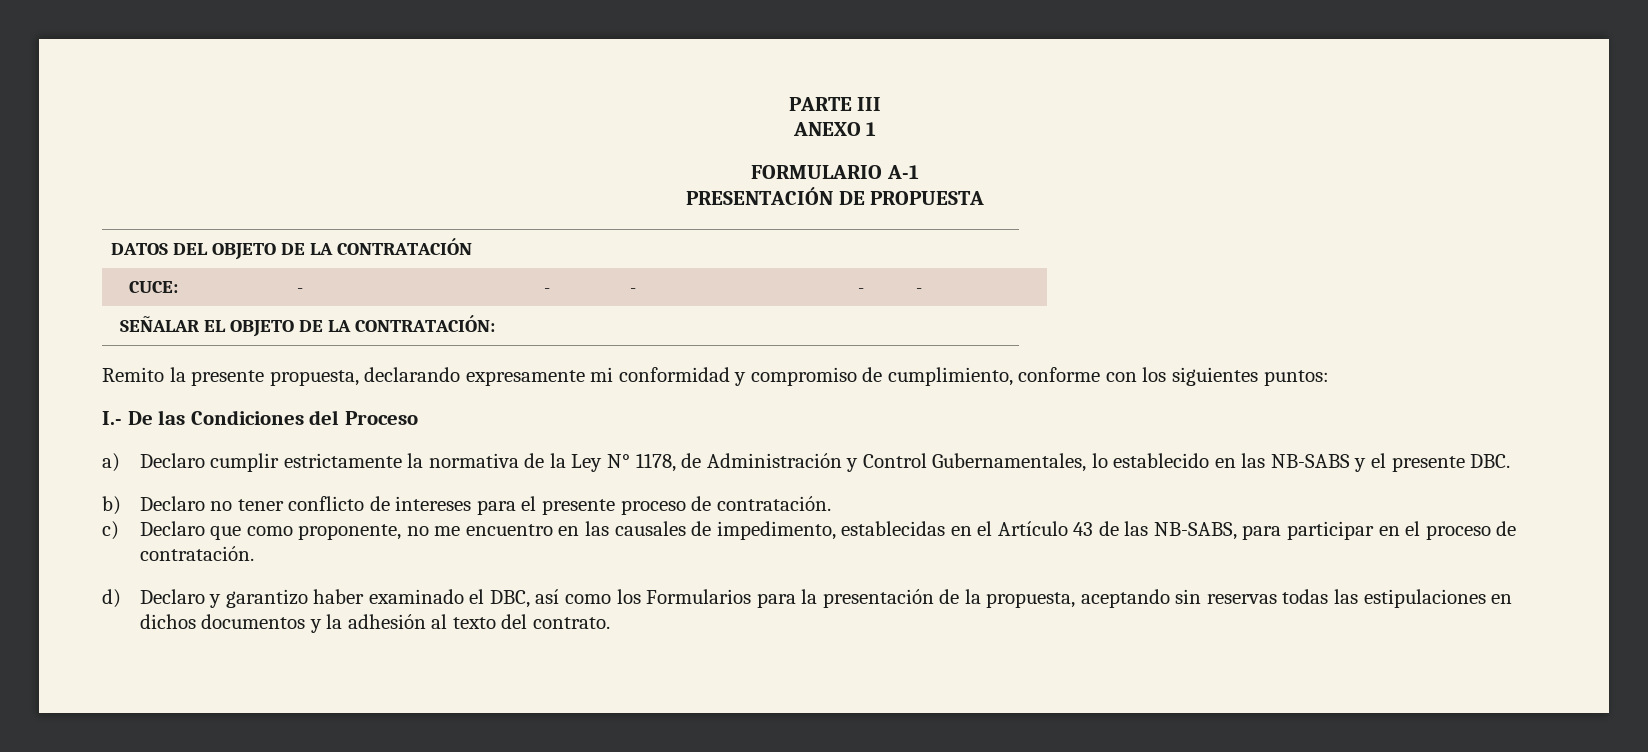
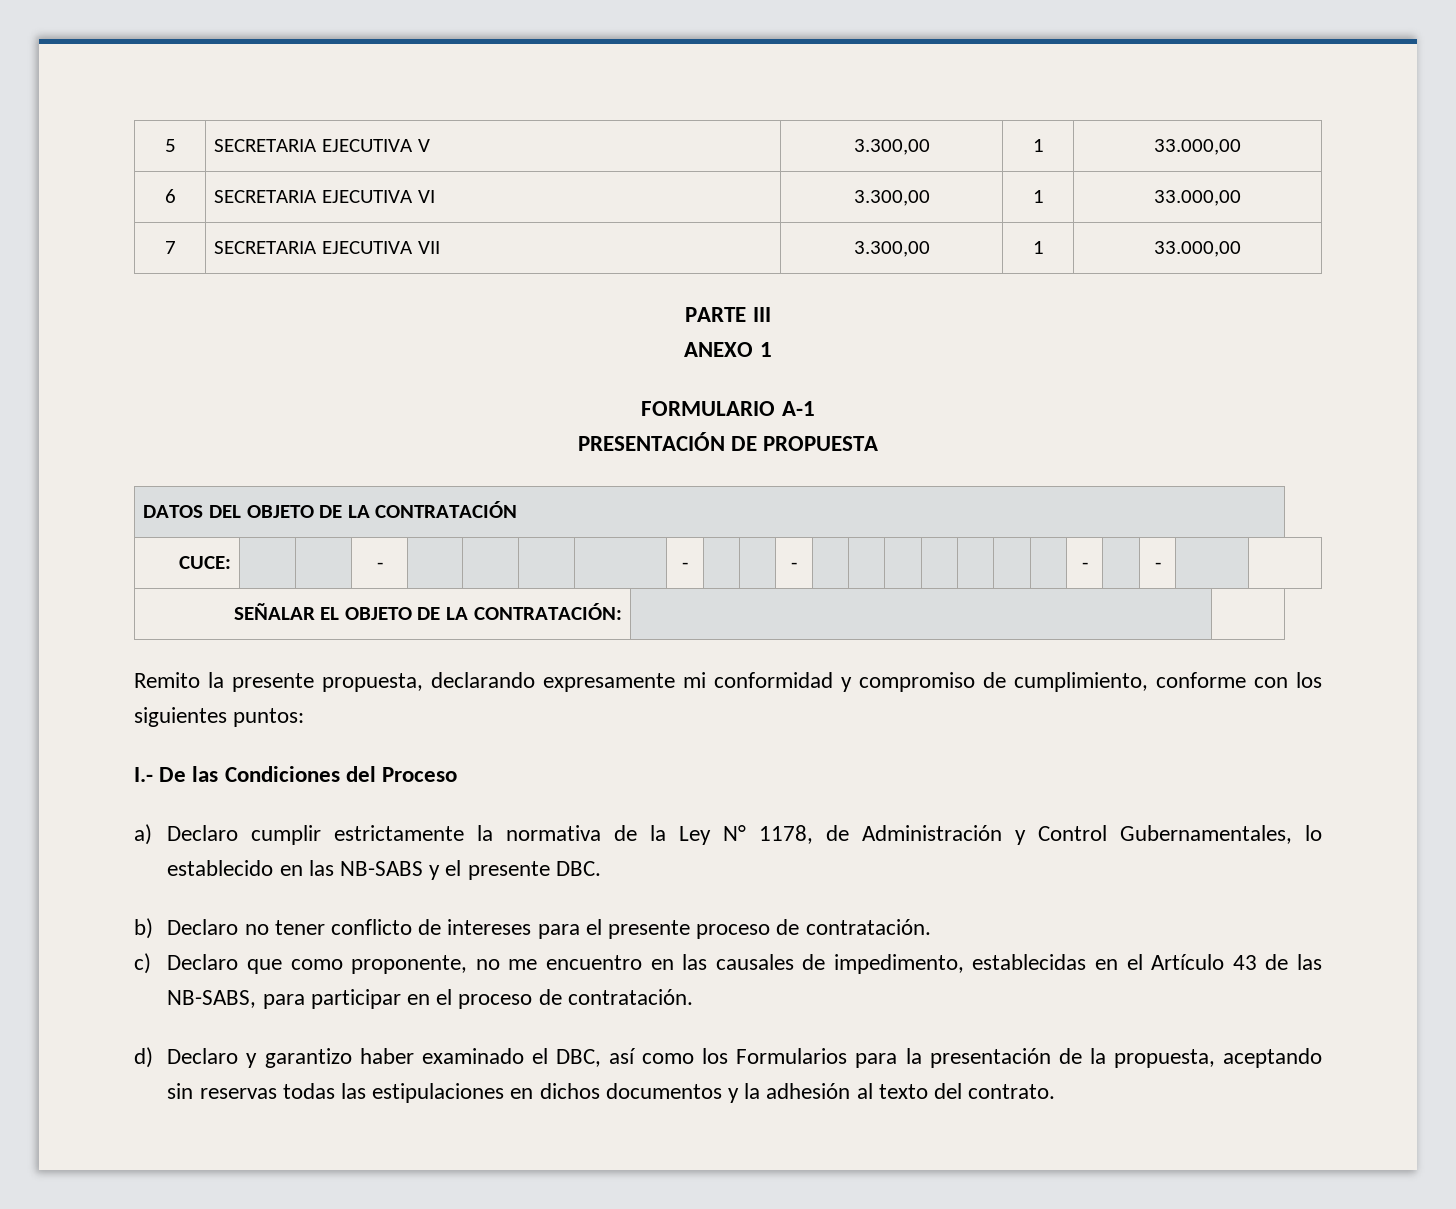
+ 5 | SECRETARIA EJECUTIVA V | 3.300,00 | 1 | 33.000,00
+ 6 | SECRETARIA EJECUTIVA VI | 3.300,00 | 1 | 33.000,00
+ 7 | SECRETARIA EJECUTIVA VII | 3.300,00 | 1 | 33.000,00

